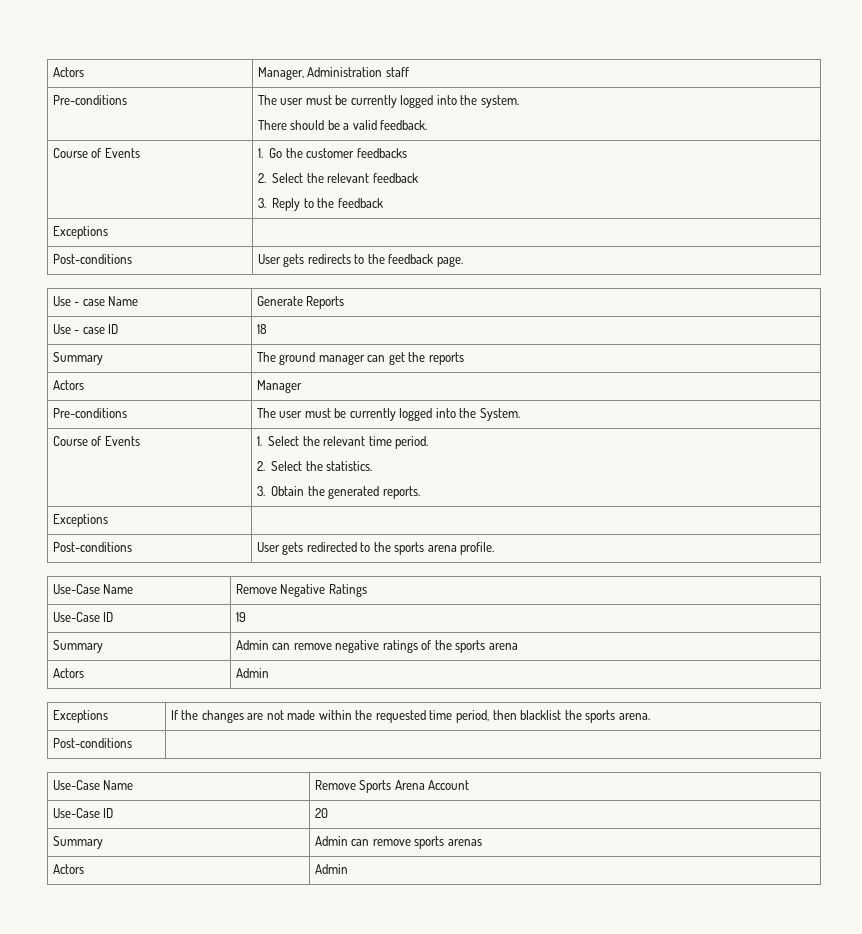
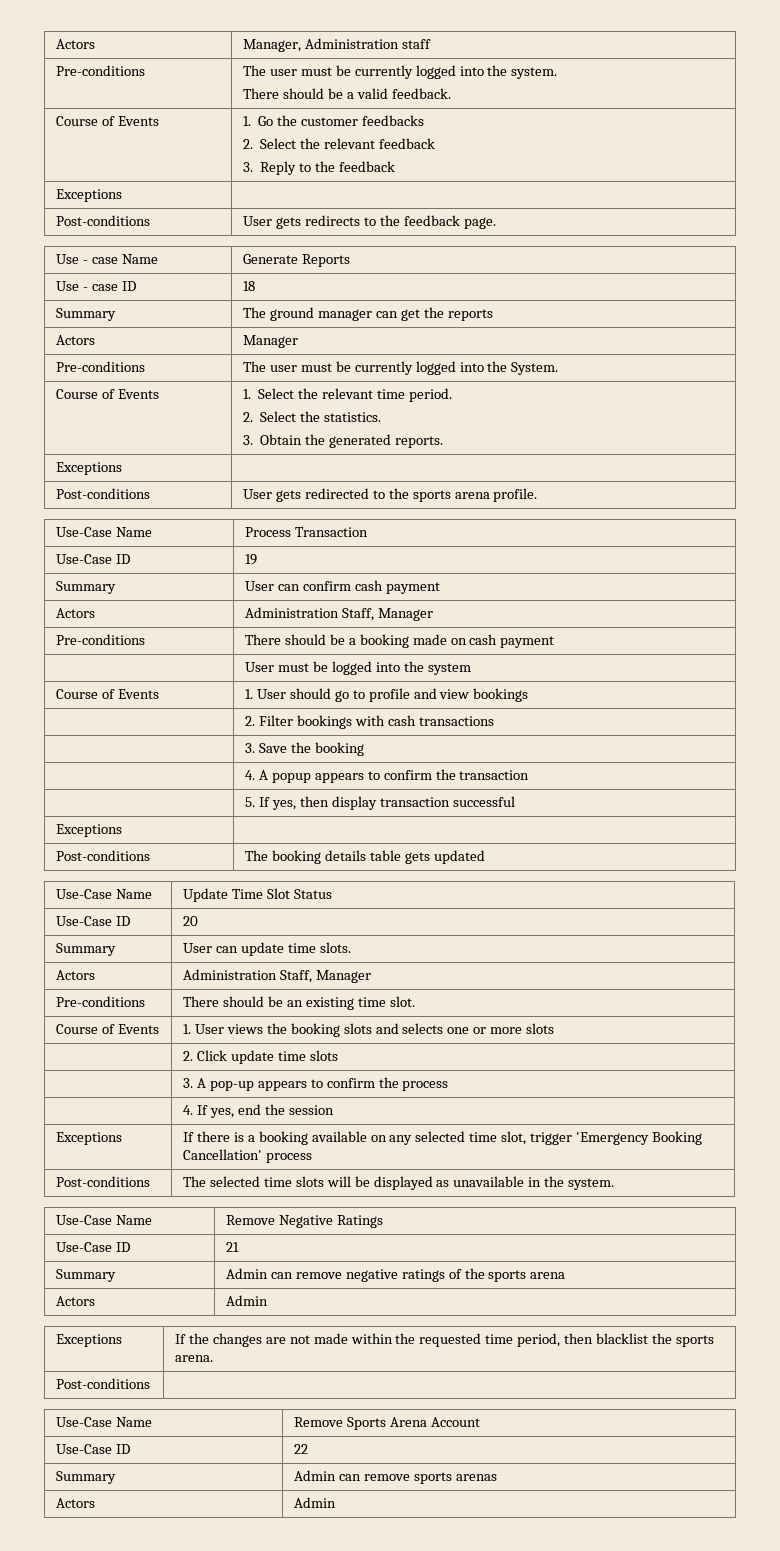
+ Use-Case Name | Process Transaction
+ Use-Case ID | 19
+ Summary | User can confirm cash payment
+ Actors | Administration Staff, Manager
+ Pre-conditions | There should be a booking made on cash payment
+ | User must be logged into the system
+ Course of Events | 1. User should go to profile and view bookings
+ | 2. Filter bookings with cash transactions
+ | 3. Save the booking
+ | 4. A popup appears to confirm the transaction
+ | 5. If yes, then display transaction successful
+ Exceptions |
+ Post-conditions | The booking details table gets updated
+ Use-Case Name | Update Time Slot Status
+ Use-Case ID | 20
+ Summary | User can update time slots.
+ Actors | Administration Staff, Manager
+ Pre-conditions | There should be an existing time slot.
+ Course of Events | 1. User views the booking slots and selects one or more slots
+ | 2. Click update time slots
+ | 3. A pop-up appears to confirm the process
+ | 4. If yes, end the session
+ Exceptions | If there is a booking available on any selected time slot, trigger 'Emergency Booking Cancellation' process
+ Post-conditions | The selected time slots will be displayed as unavailable in the system.
- Use-Case ID | 19
+ Use-Case ID | 21
- Use-Case ID | 20
+ Use-Case ID | 22

